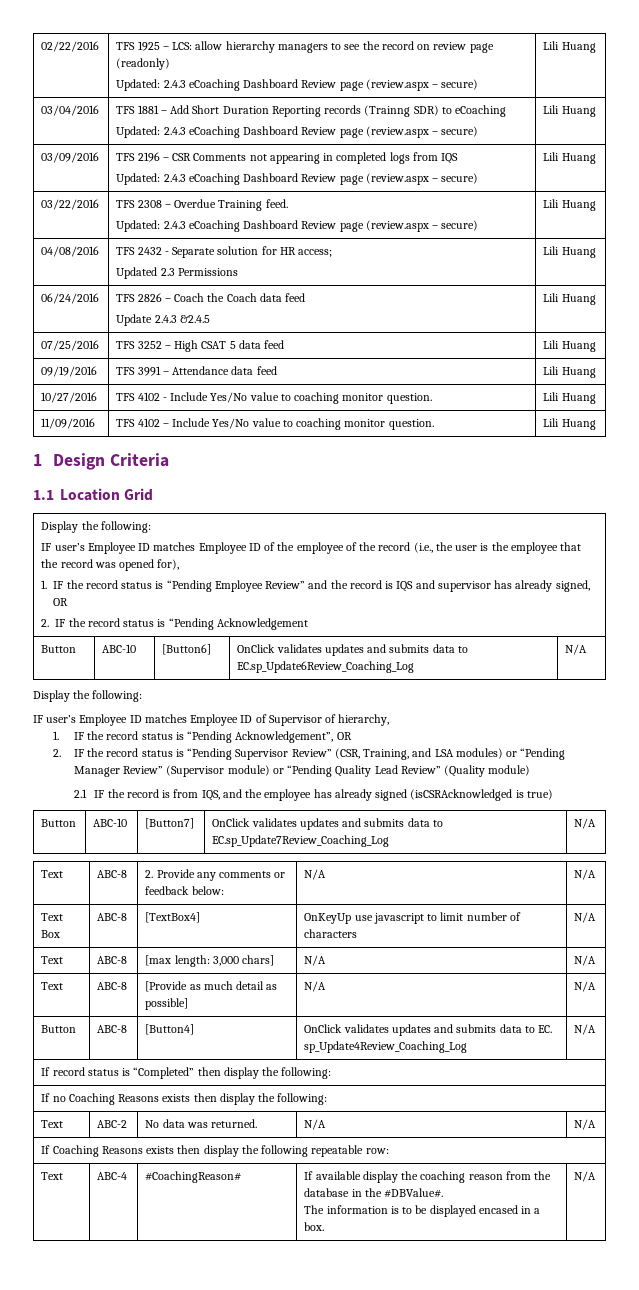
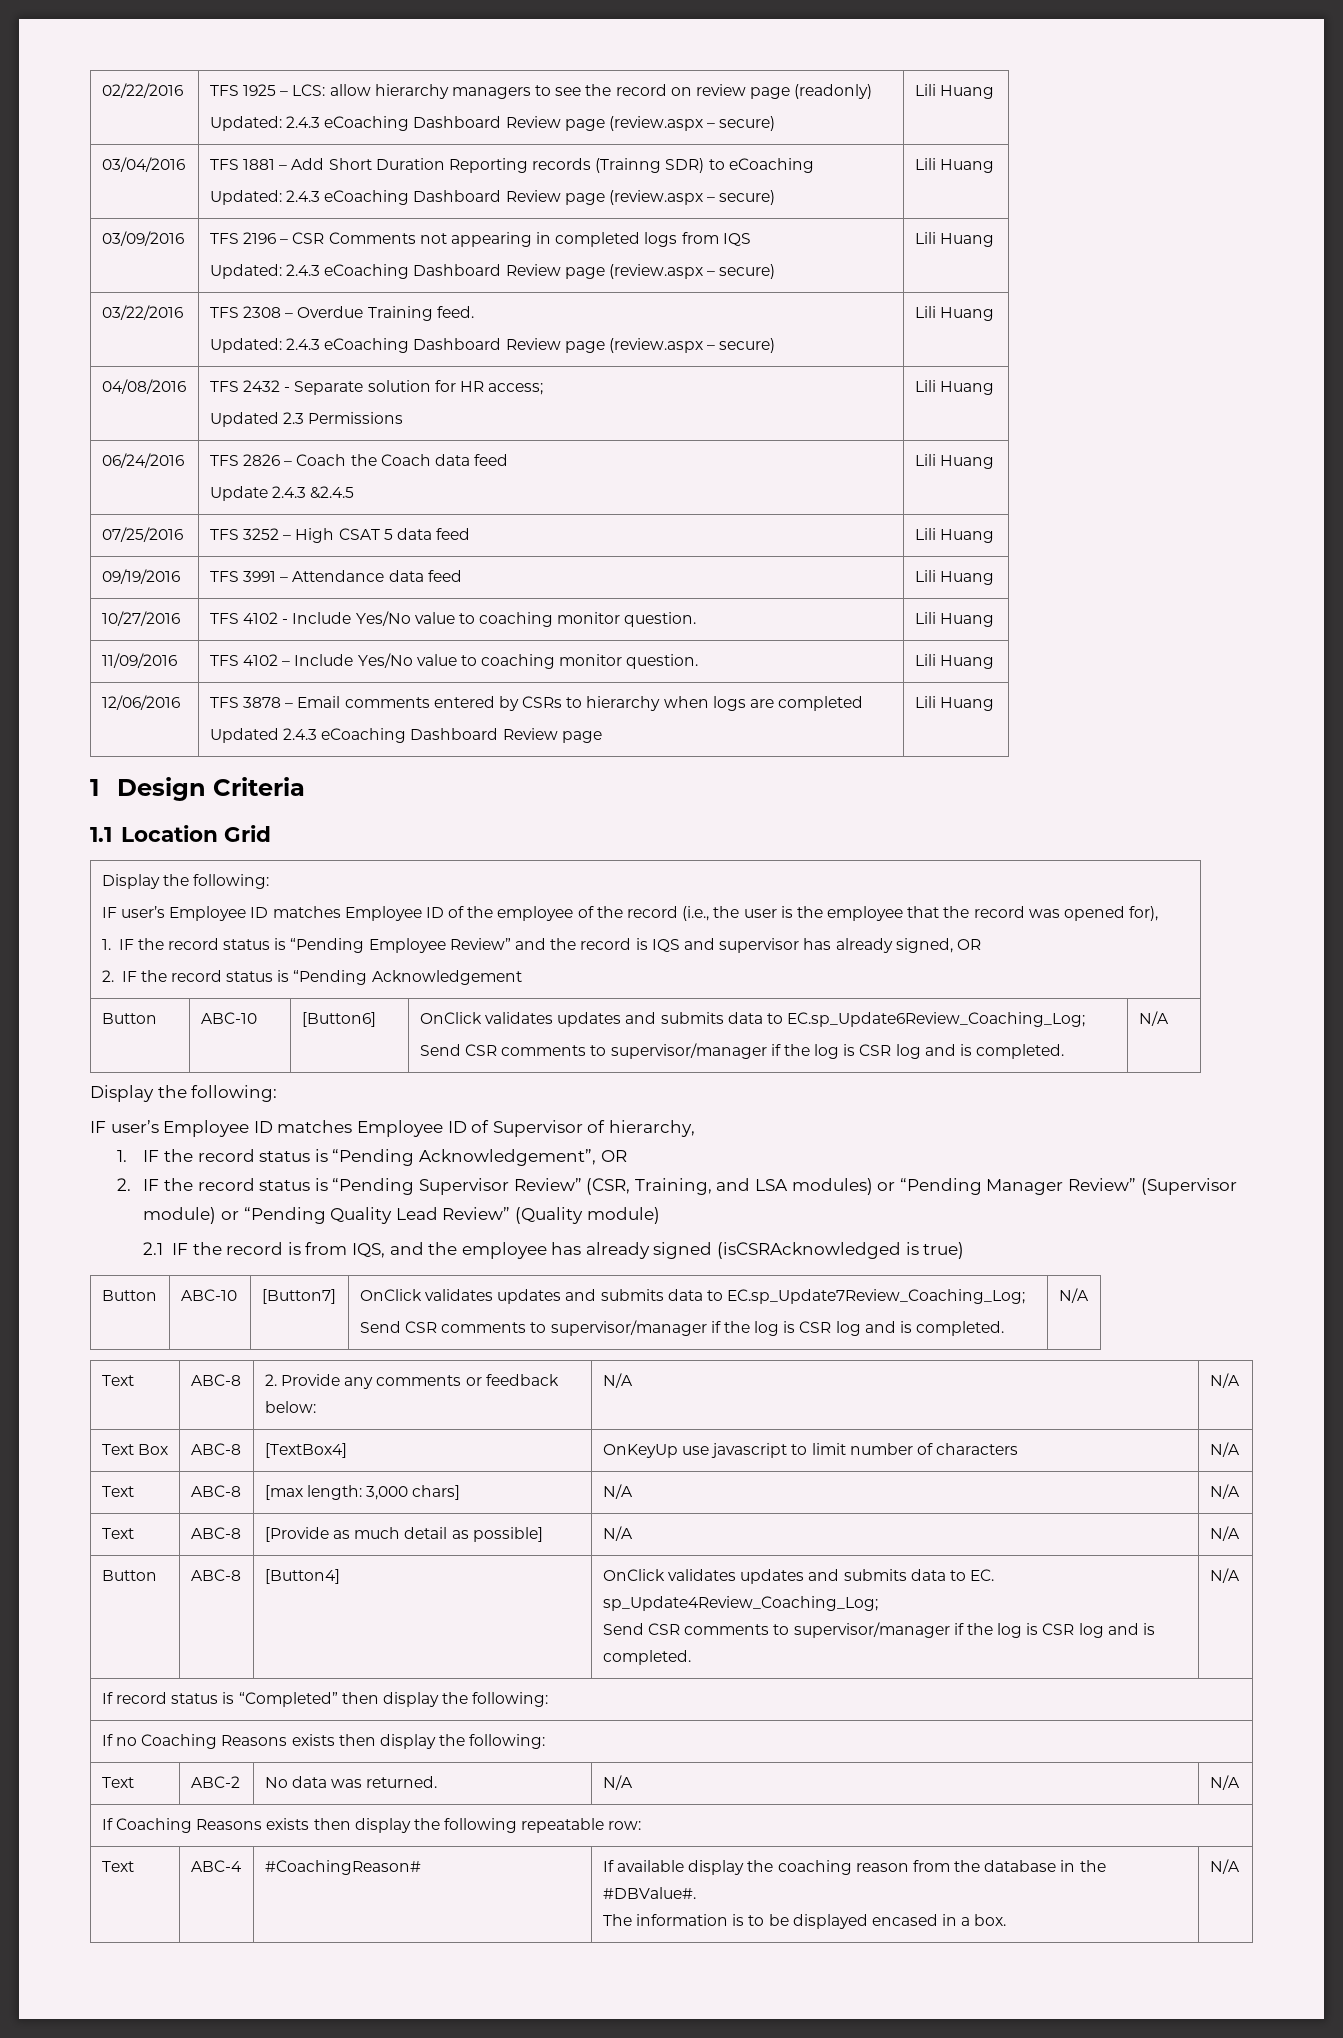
+ 12/06/2016 | TFS 3878 – Email comments entered by CSRs to hierarchy when logs are completed
+ Updated 2.4.3 eCoaching Dashboard Review page | Lili Huang
- Button | ABC-10 | [Button6] | OnClick validates updates and submits data to EC.sp_Update6Review_Coaching_Log | N/A
+ Button | ABC-10 | [Button6] | OnClick validates updates and submits data to EC.sp_Update6Review_Coaching_Log;
+ Send CSR comments to supervisor/manager if the log is CSR log and is completed. | N/A
- Button | ABC-10 | [Button7] | OnClick validates updates and submits data to EC.sp_Update7Review_Coaching_Log | N/A
+ Button | ABC-10 | [Button7] | OnClick validates updates and submits data to EC.sp_Update7Review_Coaching_Log;
+ Send CSR comments to supervisor/manager if the log is CSR log and is completed. | N/A
- Button | ABC-8 | [Button4] | OnClick validates updates and submits data to EC. sp_Update4Review_Coaching_Log | N/A
+ Button | ABC-8 | [Button4] | OnClick validates updates and submits data to EC. sp_Update4Review_Coaching_Log;
+ Send CSR comments to supervisor/manager if the log is CSR log and is completed. | N/A

